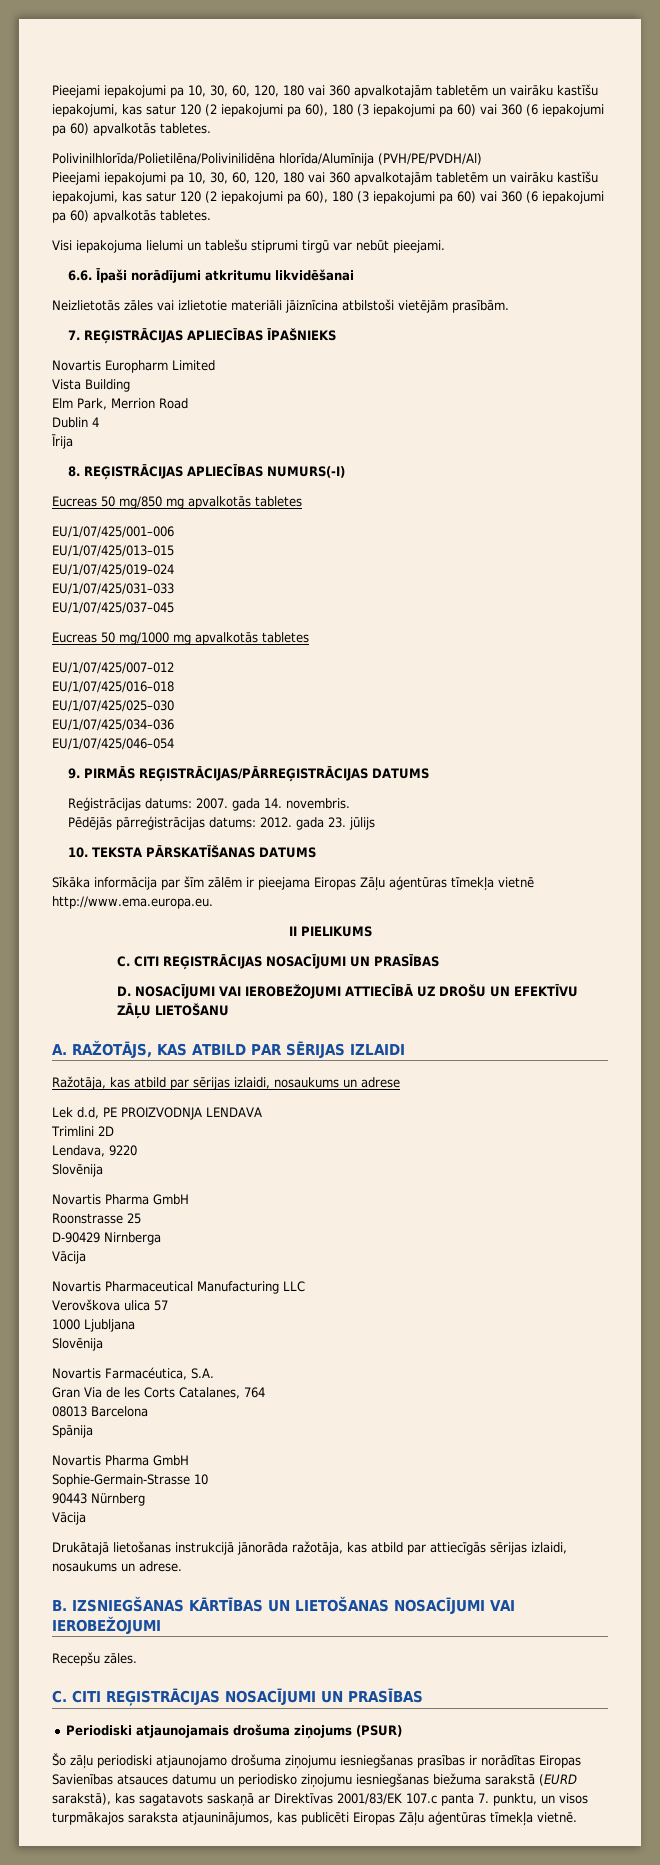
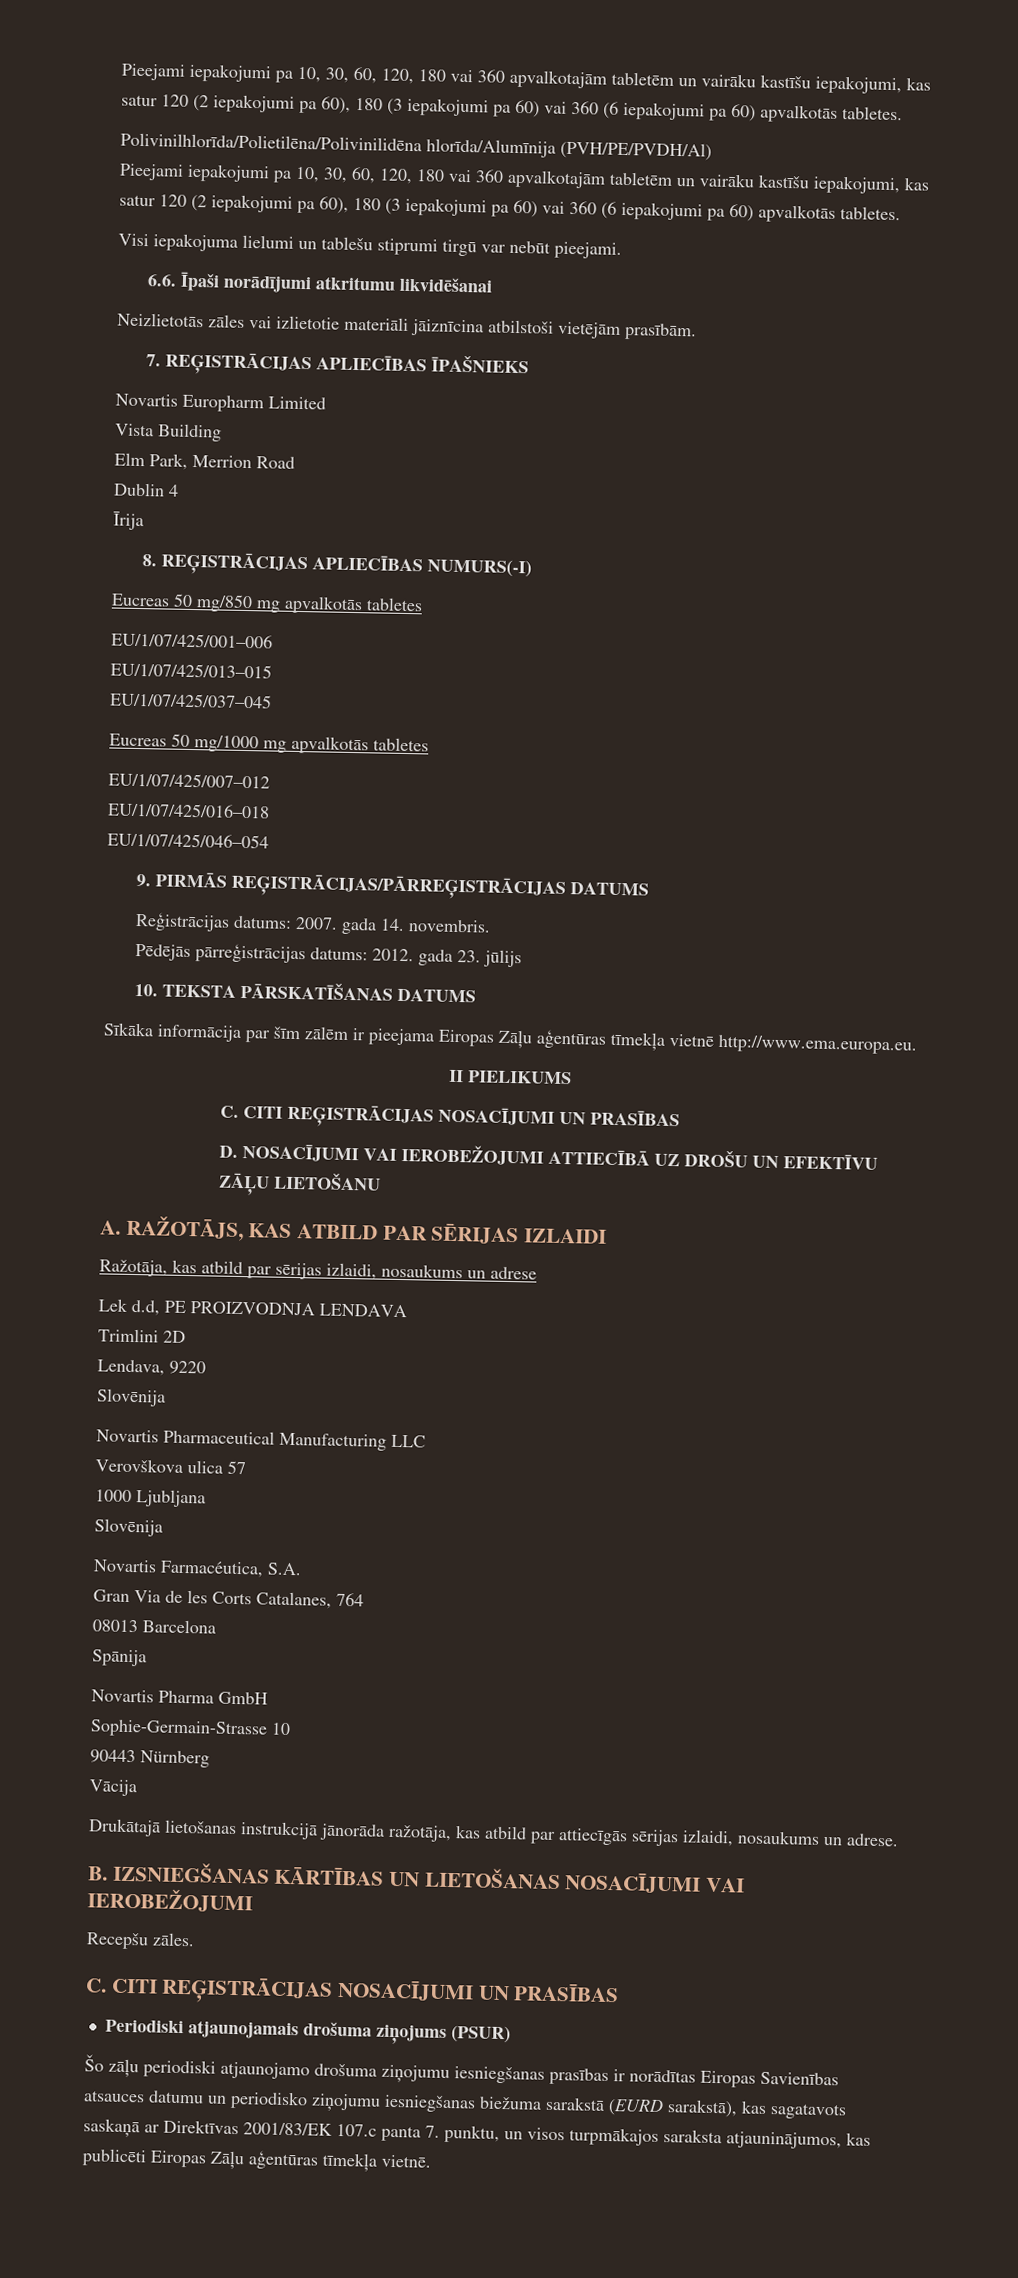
- EU/1/07/425/019–024
- EU/1/07/425/031–033
- EU/1/07/425/025–030
- EU/1/07/425/034–036
  Lendava, 9220
  Slovēnija
- Novartis Pharma GmbH
- Roonstrasse 25
- D-90429 Nirnberga
- Vācija

